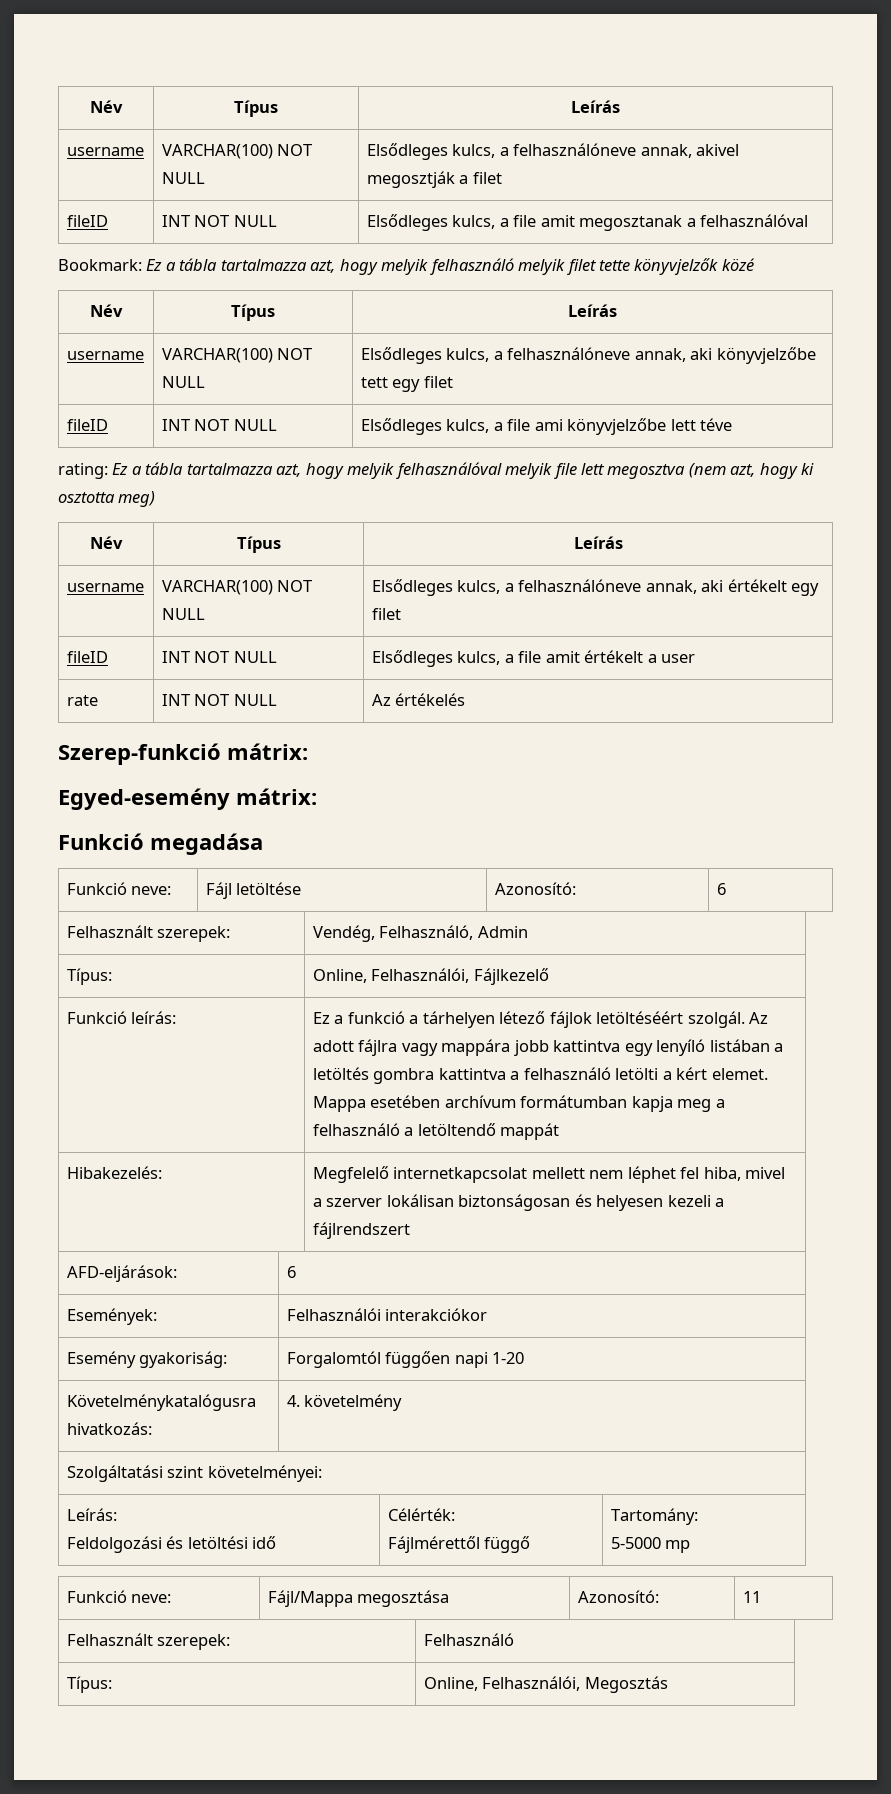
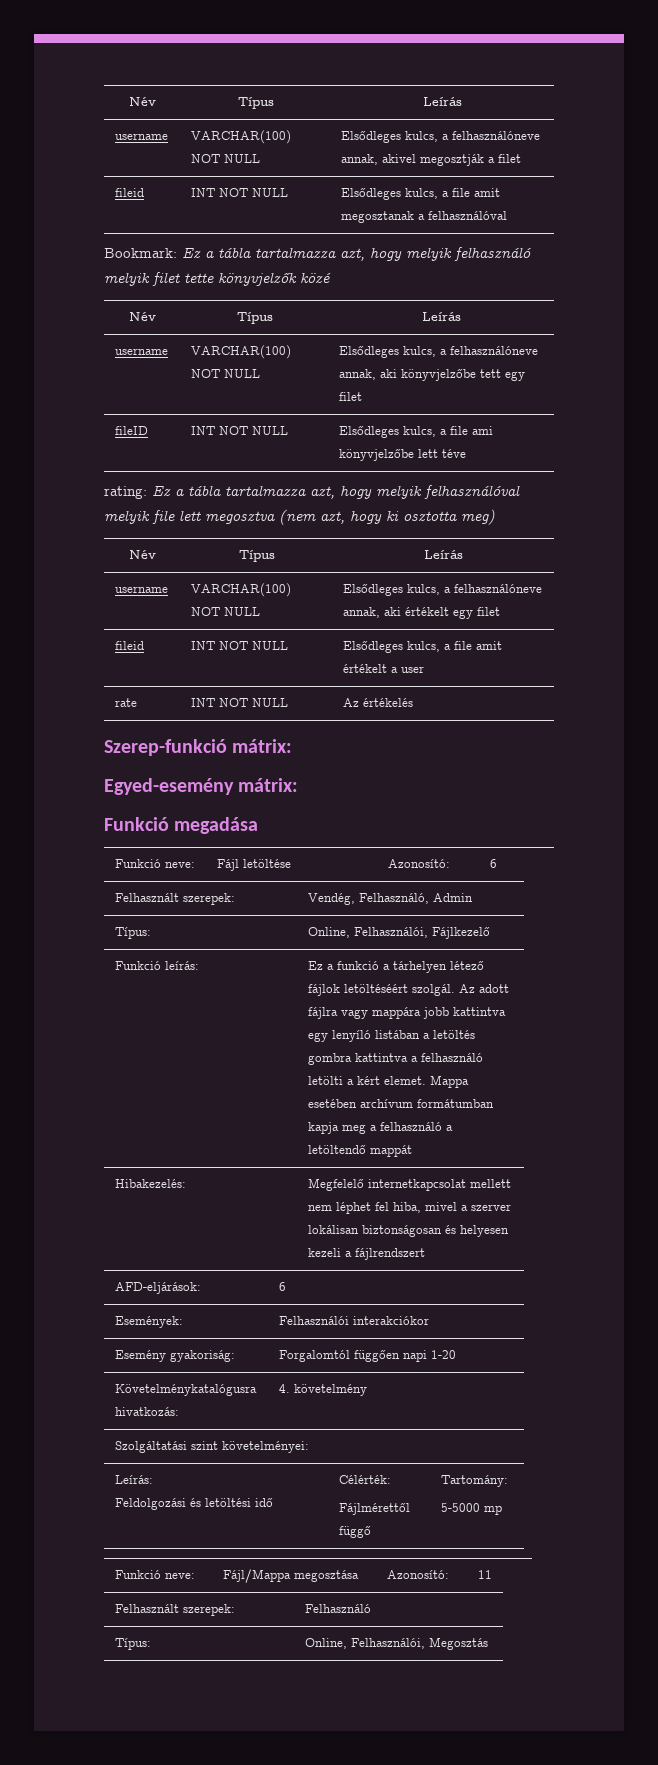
- fileID | INT NOT NULL | Elsődleges kulcs, a file amit megosztanak a felhasználóval
+ fileid | INT NOT NULL | Elsődleges kulcs, a file amit megosztanak a felhasználóval
- fileID | INT NOT NULL | Elsődleges kulcs, a file amit értékelt a user
+ fileid | INT NOT NULL | Elsődleges kulcs, a file amit értékelt a user

